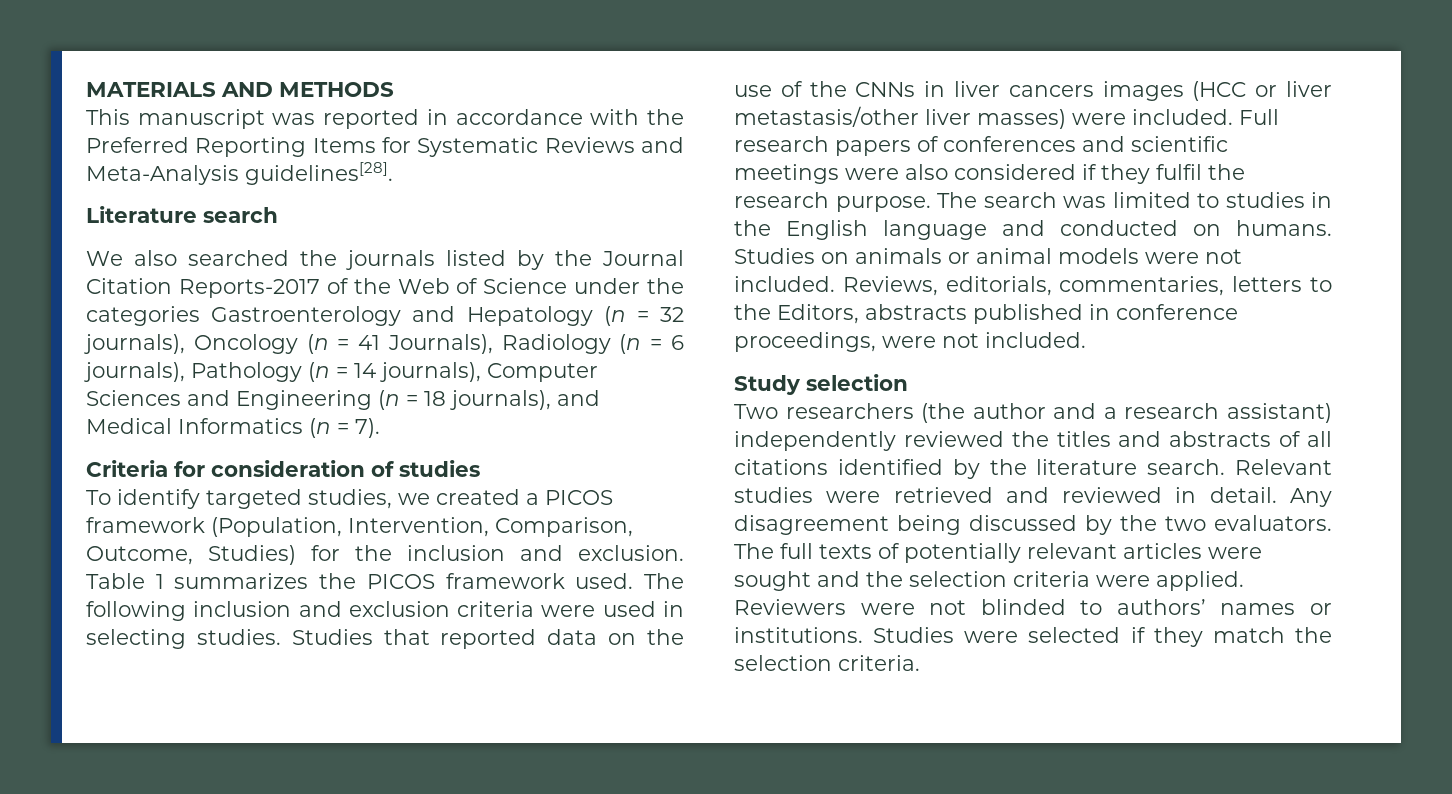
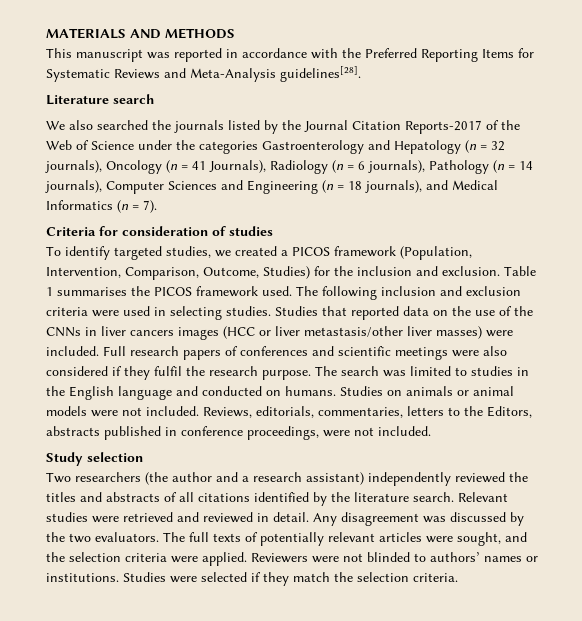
- Table 1 summarizes the PICOS framework used.
+ Table 1 summarises the PICOS framework used.
- Any disagreement being discussed by the two evaluators.
+ Any disagreement was discussed by the two evaluators.
- The full texts of potentially relevant articles were sought and the selection criteria were applied.
+ The full texts of potentially relevant articles were sought, and the selection criteria were applied.

